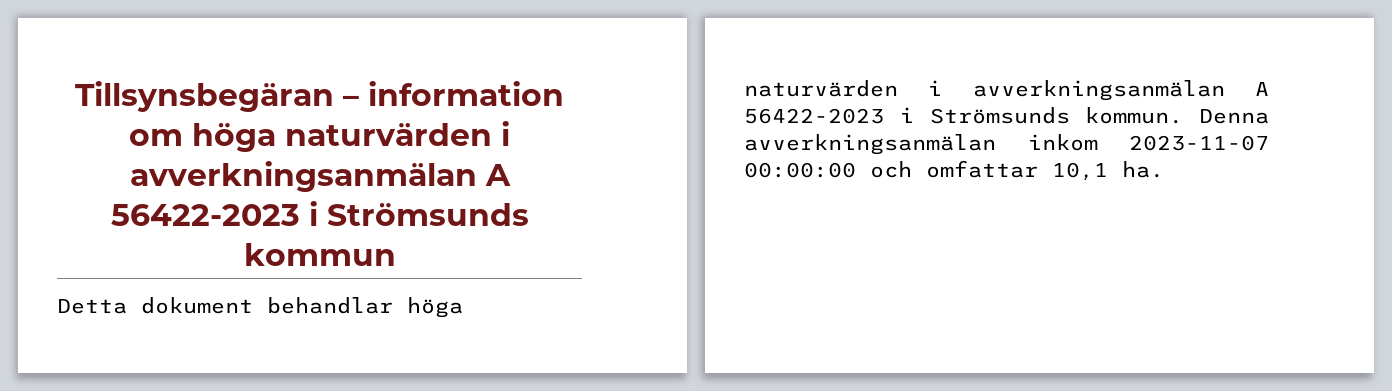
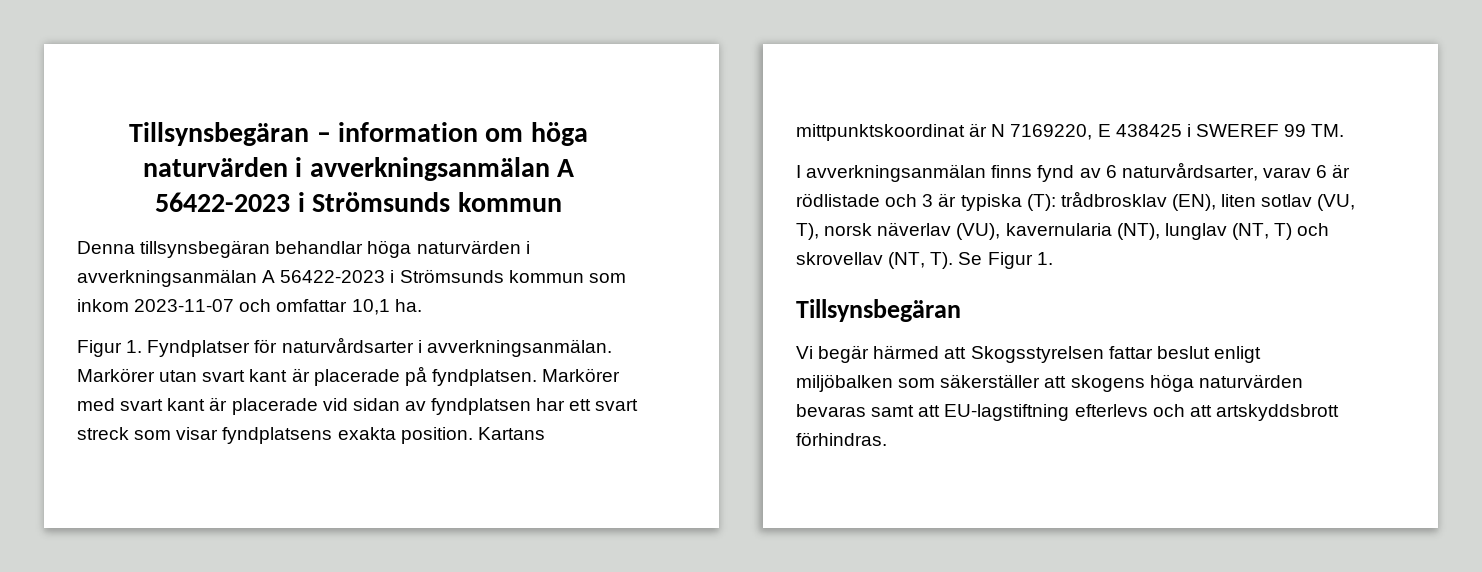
- Detta dokument behandlar höga naturvärden i avverkningsanmälan A 56422-2023 i Strömsunds kommun. Denna avverkningsanmälan inkom 2023-11-07 00:00:00 och omfattar 10,1 ha.
+ Denna tillsynsbegäran behandlar höga naturvärden i avverkningsanmälan A 56422-2023 i Strömsunds kommun som inkom 2023-11-07 och omfattar 10,1 ha.
+ Figur 1. Fyndplatser för naturvårdsarter i avverkningsanmälan. Markörer utan svart kant är placerade på fyndplatsen. Markörer med svart kant är placerade vid sidan av fyndplatsen har ett svart streck som visar fyndplatsens exakta position. Kartans mittpunktskoordinat är N 7169220, E 438425 i SWEREF 99 TM.
+ I avverkningsanmälan finns fynd av 6 naturvårdsarter, varav 6 är rödlistade och 3 är typiska (T): trådbrosklav (EN), liten sotlav (VU, T), norsk näverlav (VU), kavernularia (NT), lunglav (NT, T) och skrovellav (NT, T). Se Figur 1.
+ Tillsynsbegäran
+ Vi begär härmed att Skogsstyrelsen fattar beslut enligt miljöbalken som säkerställer att skogens höga naturvärden bevaras samt att EU-lagstiftning efterlevs och att artskyddsbrott förhindras.

